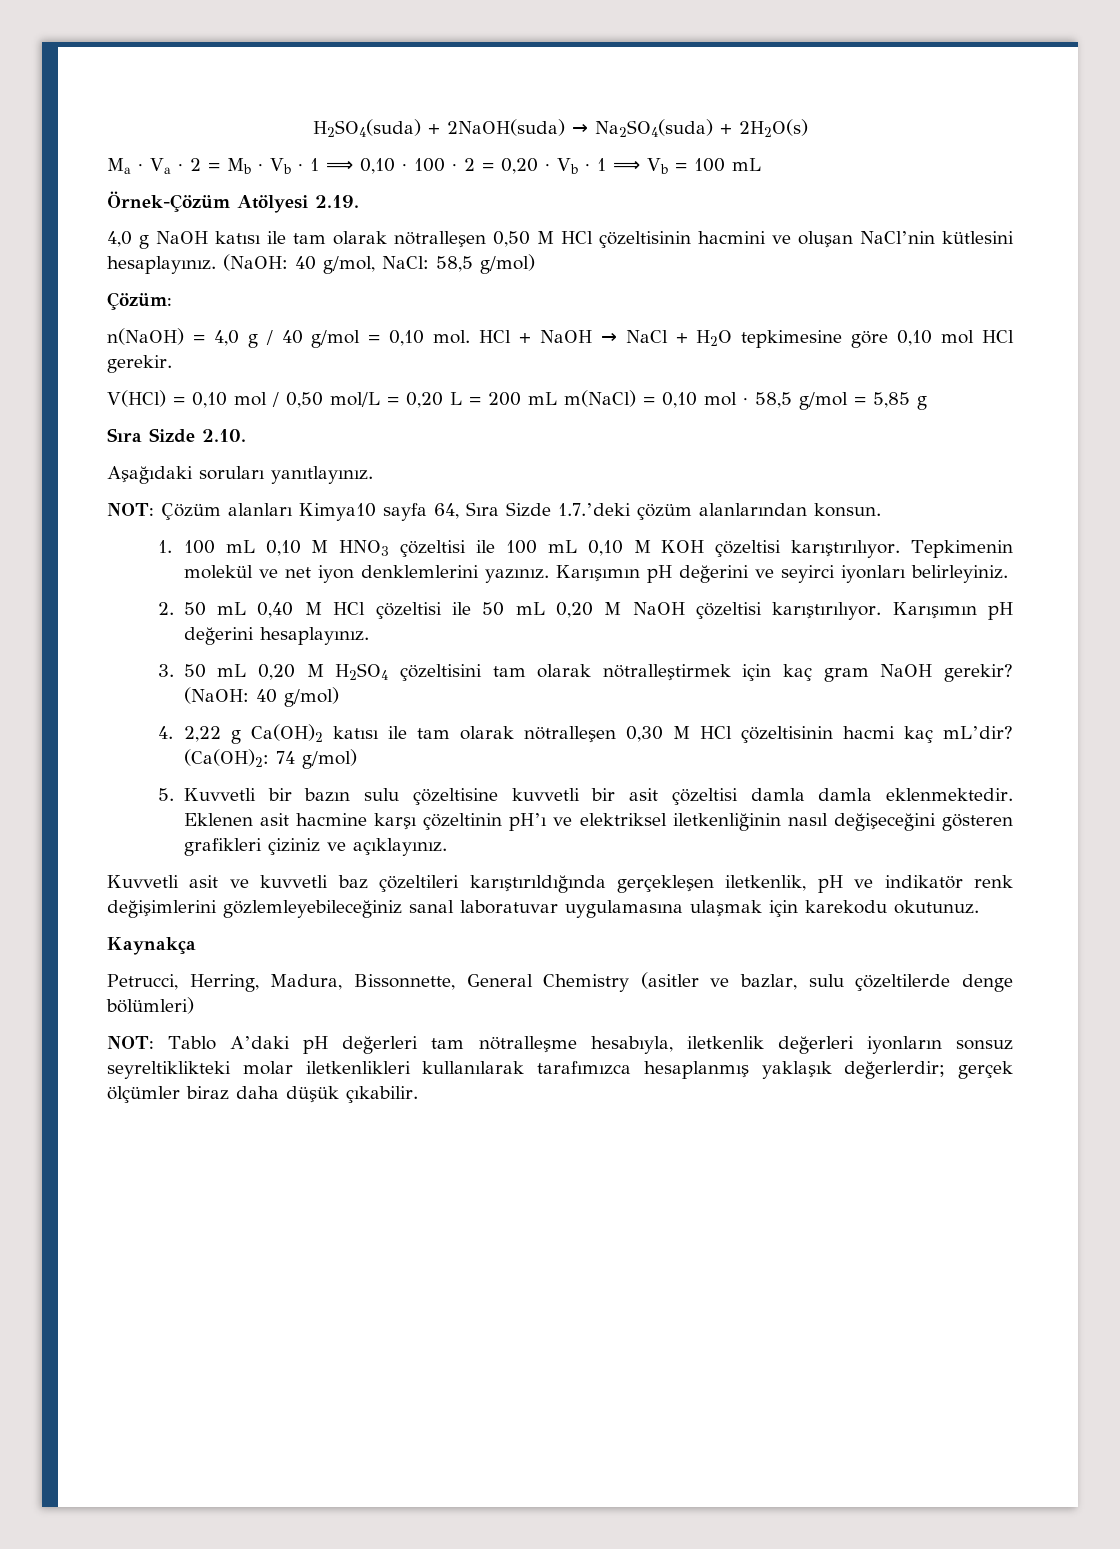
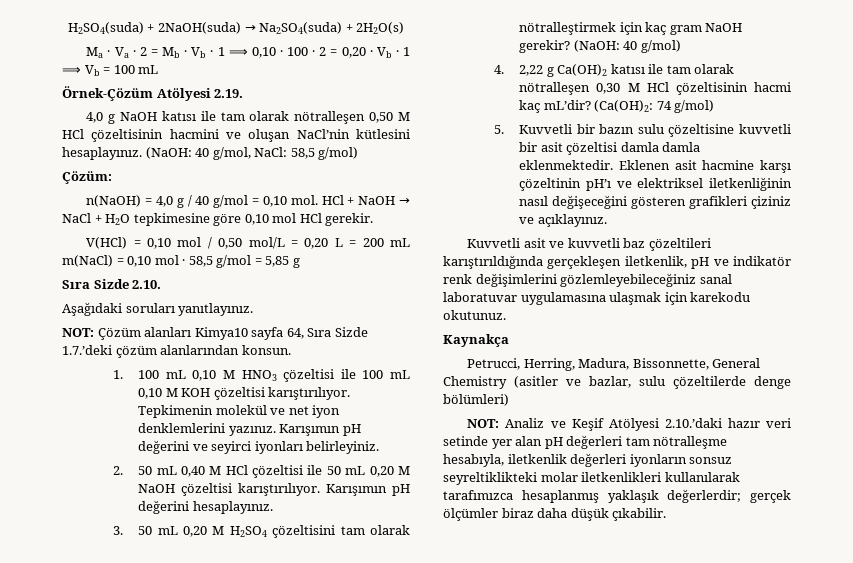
- NOT: Tablo A’daki pH değerleri tam nötralleşme hesabıyla, iletkenlik değerleri iyonların sonsuz seyreltiklikteki molar iletkenlikleri kullanılarak tarafımızca hesaplanmış yaklaşık değerlerdir; gerçek ölçümler biraz daha düşük çıkabilir.
+ NOT: Analiz ve Keşif Atölyesi 2.10.’daki hazır veri setinde yer alan pH değerleri tam nötralleşme hesabıyla, iletkenlik değerleri iyonların sonsuz seyreltiklikteki molar iletkenlikleri kullanılarak tarafımızca hesaplanmış yaklaşık değerlerdir; gerçek ölçümler biraz daha düşük çıkabilir.

